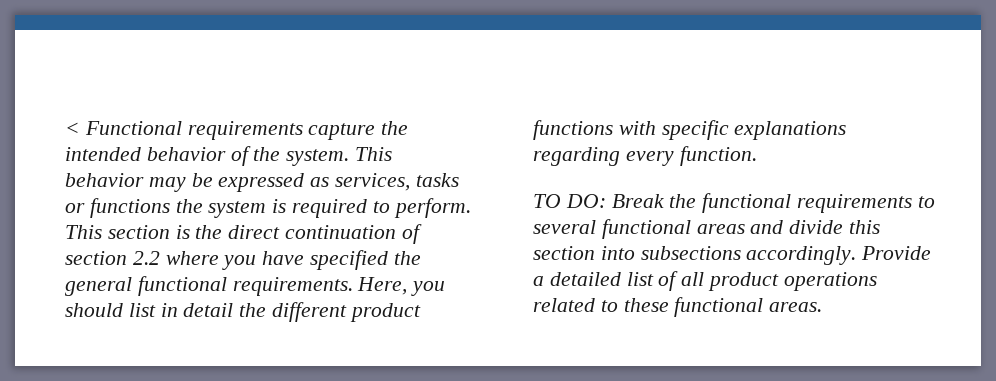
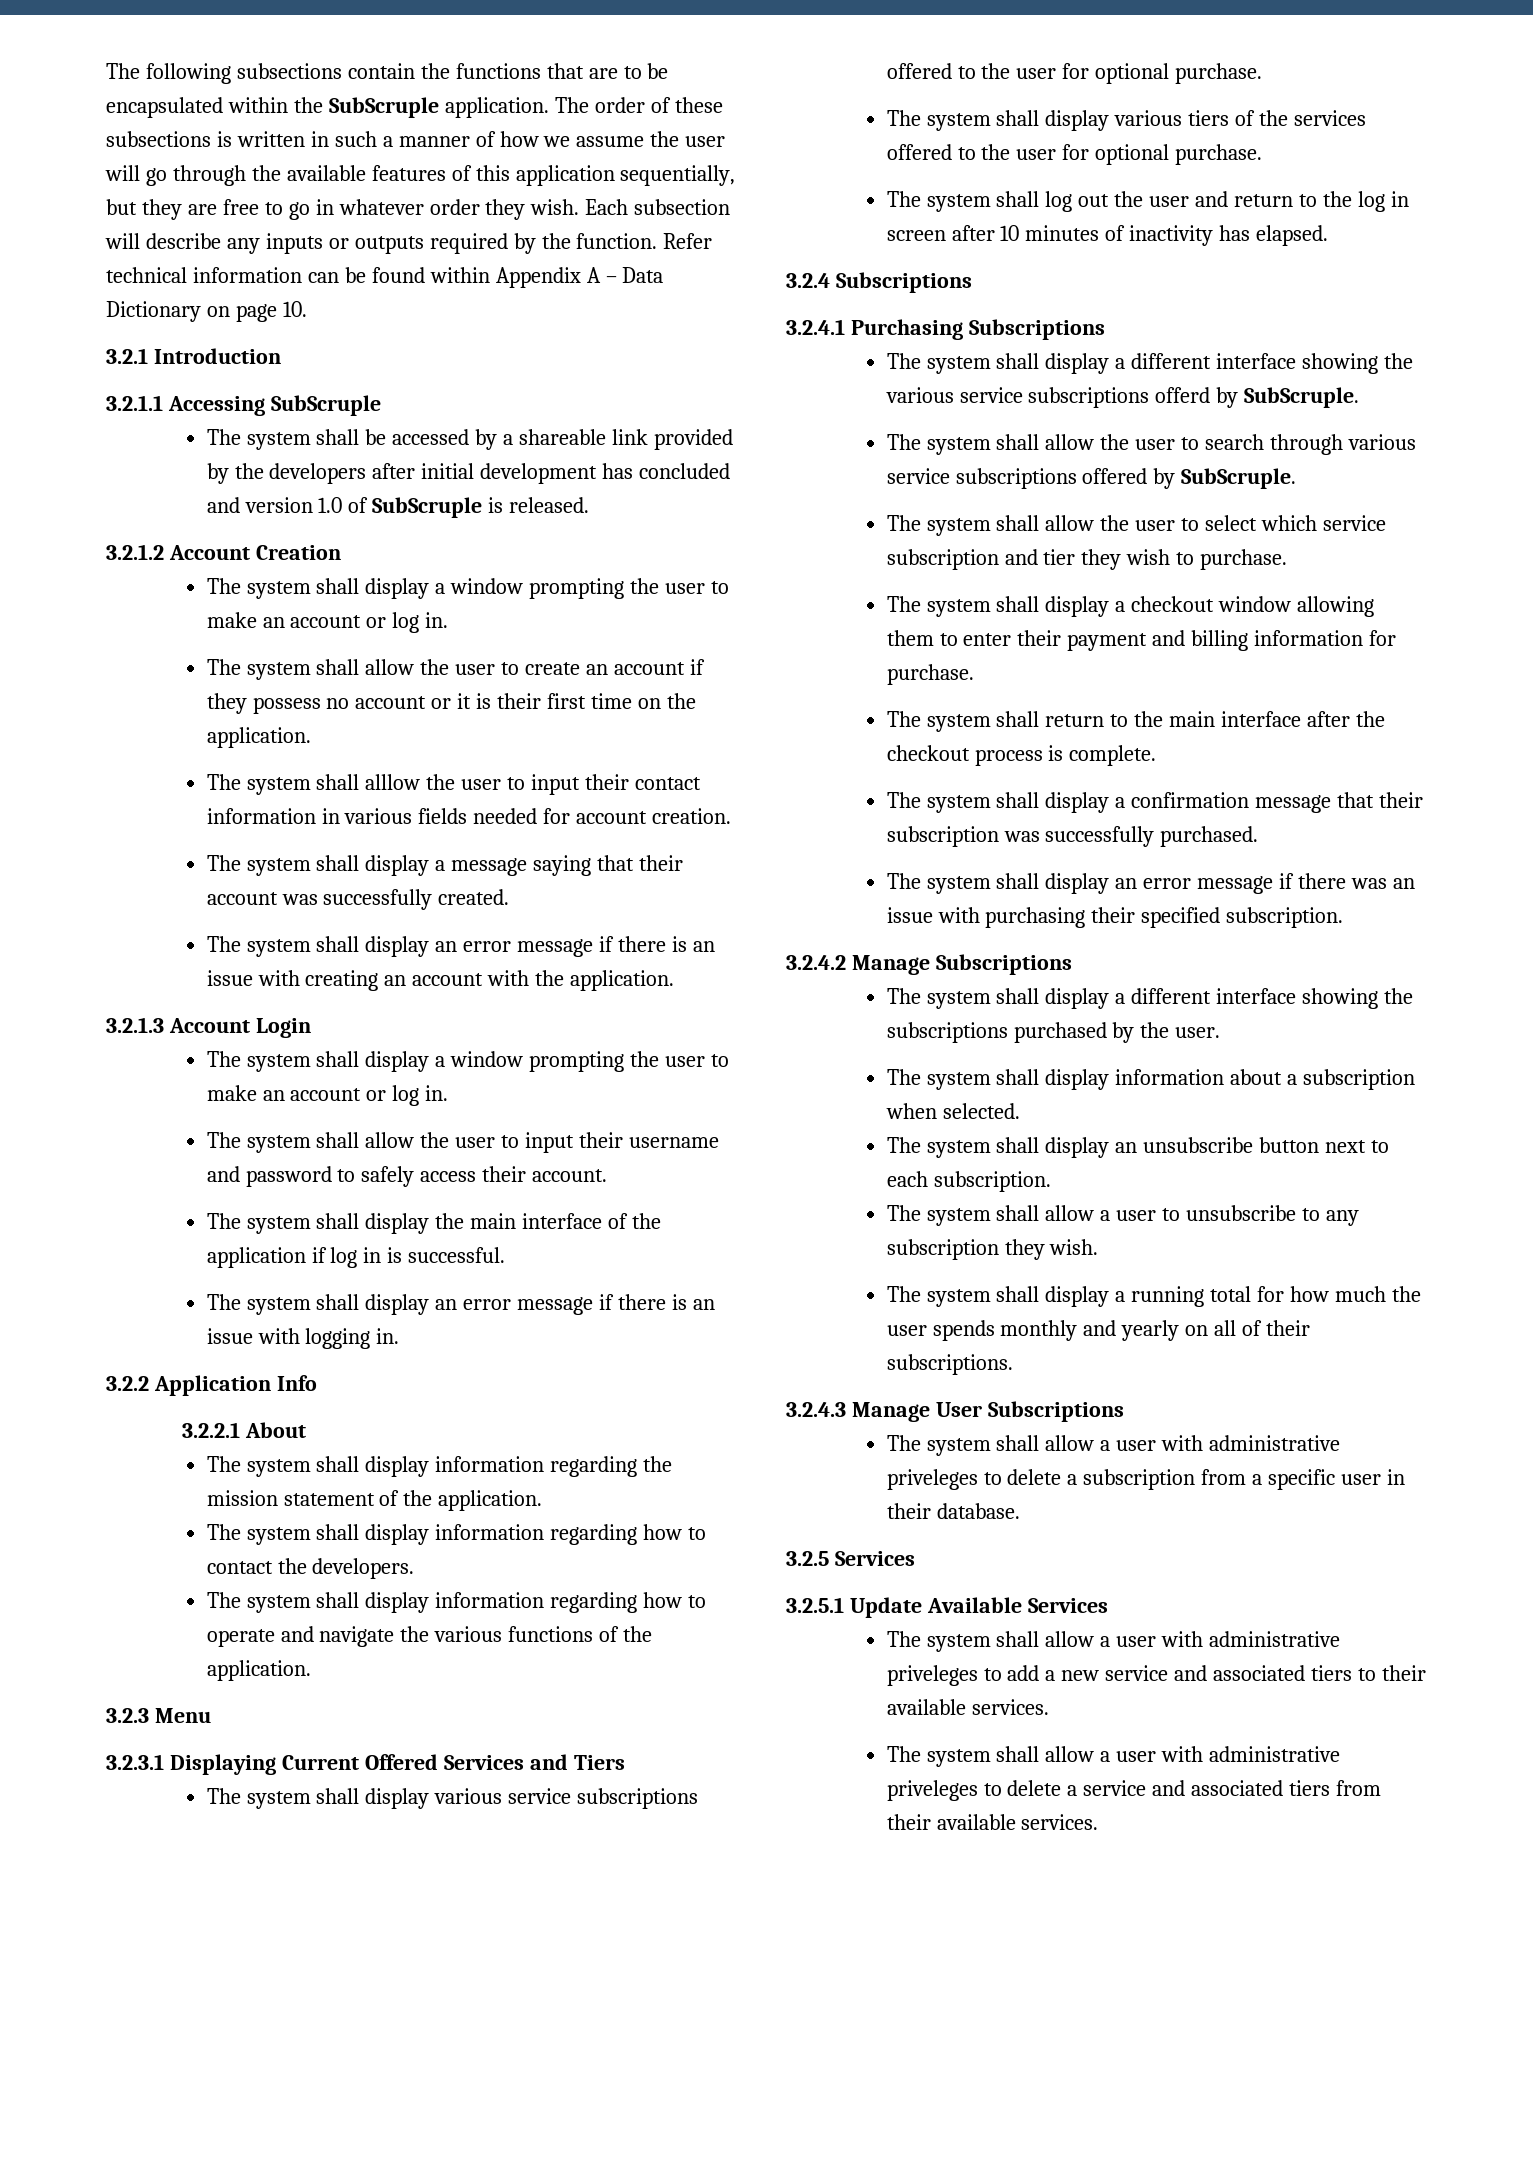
- < Functional requirements capture the intended behavior of the system. This behavior may be expressed as services, tasks or functions the system is required to perform. This section is the direct continuation of section 2.2 where you have specified the general functional requirements. Here, you should list in detail the different product functions with specific explanations regarding every function.
- TO DO: Break the functional requirements to several functional areas and divide this section into subsections accordingly. Provide a detailed list of all product operations related to these functional areas.
+ The following subsections contain the functions that are to be encapsulated within the SubScruple application. The order of these subsections is written in such a manner of how we assume the user will go through the available features of this application sequentially, but they are free to go in whatever order they wish. Each subsection will describe any inputs or outputs required by the function. Refer technical information can be found within Appendix A – Data Dictionary on page 10.
+ 3.2.1 Introduction
+ 3.2.1.1 Accessing SubScruple
+ The system shall be accessed by a shareable link provided by the developers after initial development has concluded and version 1.0 of SubScruple is released.
+ 3.2.1.2 Account Creation
+ The system shall display a window prompting the user to make an account or log in.
+ The system shall allow the user to create an account if they possess no account or it is their first time on the application.
+ The system shall alllow the user to input their contact information in various fields needed for account creation.
+ The system shall display a message saying that their account was successfully created.
+ The system shall display an error message if there is an issue with creating an account with the application.
+ 3.2.1.3 Account Login
+ The system shall display a window prompting the user to make an account or log in.
+ The system shall allow the user to input their username and password to safely access their account.
+ The system shall display the main interface of the application if log in is successful.
+ The system shall display an error message if there is an issue with logging in.
+ 3.2.2 Application Info
+ 3.2.2.1 About
+ The system shall display information regarding the mission statement of the application.
+ The system shall display information regarding how to contact the developers.
+ The system shall display information regarding how to operate and navigate the various functions of the application.
+ 3.2.3 Menu
+ 3.2.3.1 Displaying Current Offered Services and Tiers
+ The system shall display various service subscriptions offered to the user for optional purchase.
+ The system shall display various tiers of the services offered to the user for optional purchase.
+ The system shall log out the user and return to the log in screen after 10 minutes of inactivity has elapsed.
+ 3.2.4 Subscriptions
+ 3.2.4.1 Purchasing Subscriptions
+ The system shall display a different interface showing the various service subscriptions offerd by SubScruple.
+ The system shall allow the user to search through various service subscriptions offered by SubScruple.
+ The system shall allow the user to select which service subscription and tier they wish to purchase.
+ The system shall display a checkout window allowing them to enter their payment and billing information for purchase.
+ The system shall return to the main interface after the checkout process is complete.
+ The system shall display a confirmation message that their subscription was successfully purchased.
+ The system shall display an error message if there was an issue with purchasing their specified subscription.
+ 3.2.4.2 Manage Subscriptions
+ The system shall display a different interface showing the subscriptions purchased by the user.
+ The system shall display information about a subscription when selected.
+ The system shall display an unsubscribe button next to each subscription.
+ The system shall allow a user to unsubscribe to any subscription they wish.
+ The system shall display a running total for how much the user spends monthly and yearly on all of their subscriptions.
+ 3.2.4.3 Manage User Subscriptions
+ The system shall allow a user with administrative priveleges to delete a subscription from a specific user in their database.
+ 3.2.5 Services
+ 3.2.5.1 Update Available Services
+ The system shall allow a user with administrative priveleges to add a new service and associated tiers to their available services.
+ The system shall allow a user with administrative priveleges to delete a service and associated tiers from their available services.

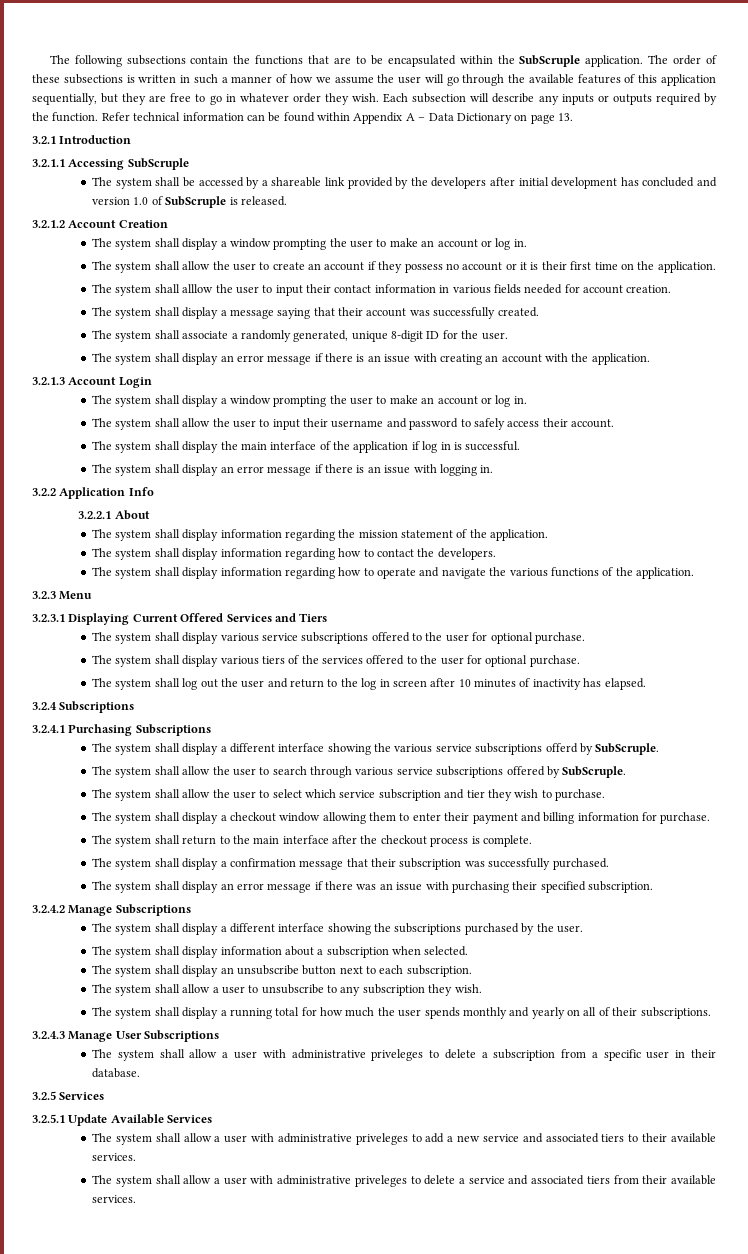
- Refer technical information can be found within Appendix A – Data Dictionary on page 10.
+ Refer technical information can be found within Appendix A – Data Dictionary on page 13.
+ The system shall associate a randomly generated, unique 8-digit ID for the user.

